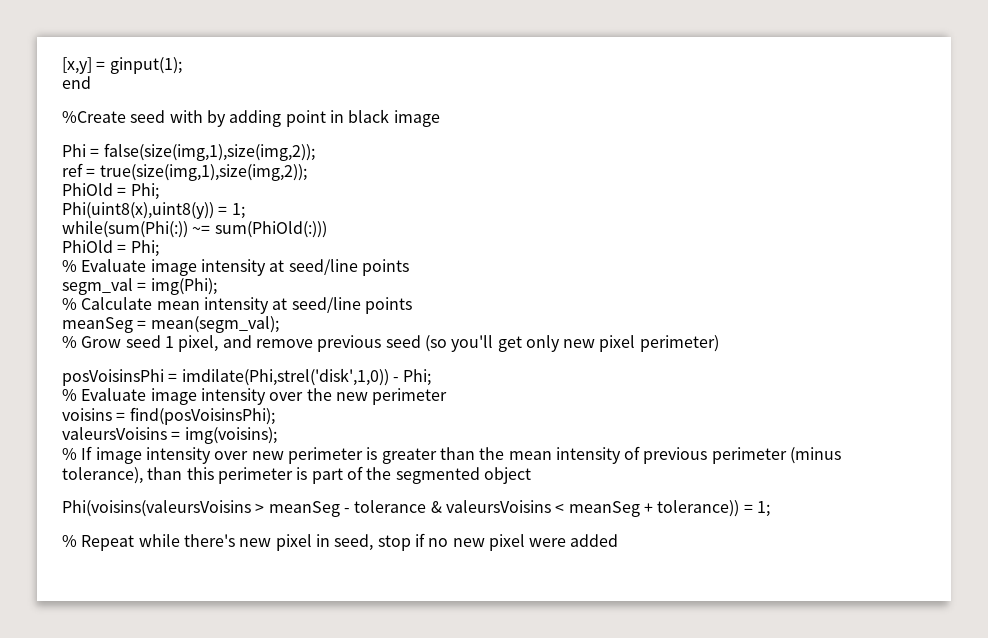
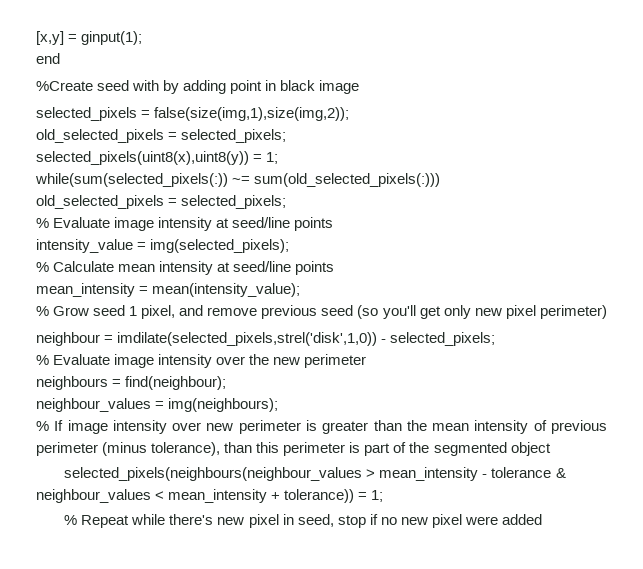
- Phi = false(size(img,1),size(img,2));
- ref = true(size(img,1),size(img,2));
- PhiOld = Phi;
- Phi(uint8(x),uint8(y)) = 1;
- while(sum(Phi(:)) ~= sum(PhiOld(:)))
- PhiOld = Phi;
+ selected_pixels = false(size(img,1),size(img,2));
+ old_selected_pixels = selected_pixels;
+ selected_pixels(uint8(x),uint8(y)) = 1;
+ while(sum(selected_pixels(:)) ~= sum(old_selected_pixels(:)))
+ old_selected_pixels = selected_pixels;
- segm_val = img(Phi);
+ intensity_value = img(selected_pixels);
- meanSeg = mean(segm_val);
+ mean_intensity = mean(intensity_value);
- posVoisinsPhi = imdilate(Phi,strel('disk',1,0)) - Phi;
+ neighbour = imdilate(selected_pixels,strel('disk',1,0)) - selected_pixels;
- voisins = find(posVoisinsPhi);
- valeursVoisins = img(voisins);
+ neighbours = find(neighbour);
+ neighbour_values = img(neighbours);
- Phi(voisins(valeursVoisins > meanSeg - tolerance & valeursVoisins < meanSeg + tolerance)) = 1;
+ selected_pixels(neighbours(neighbour_values > mean_intensity - tolerance & neighbour_values < mean_intensity + tolerance)) = 1;

